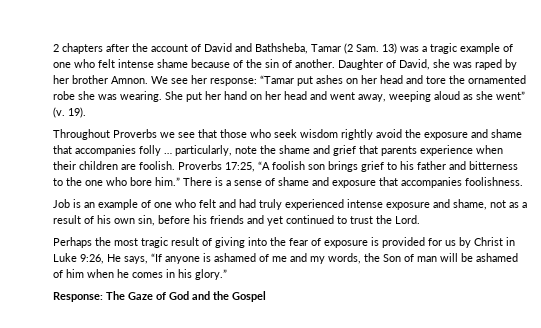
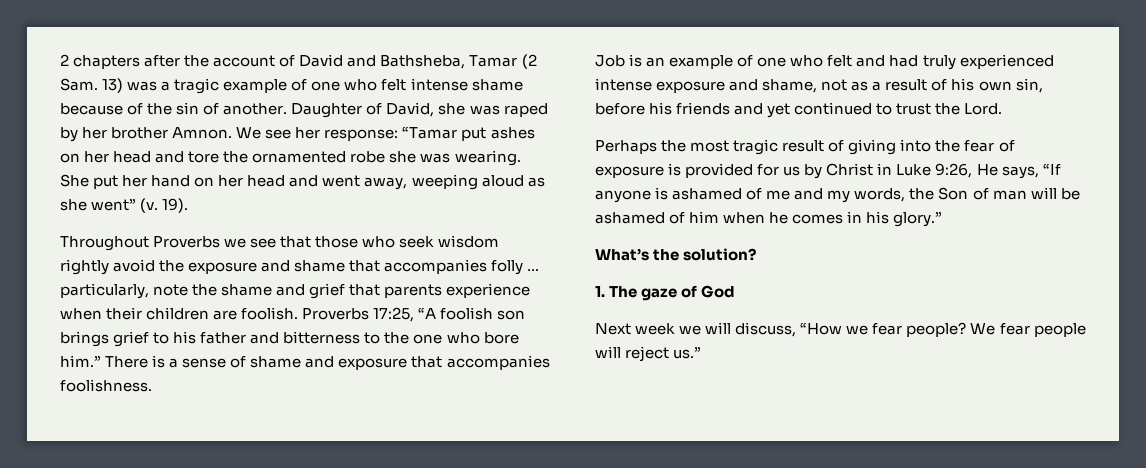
- Response: The Gaze of God and the Gospel
+ What’s the solution?
+ 1. The gaze of God
+ Next week we will discuss, “How we fear people? We fear people will reject us.”

